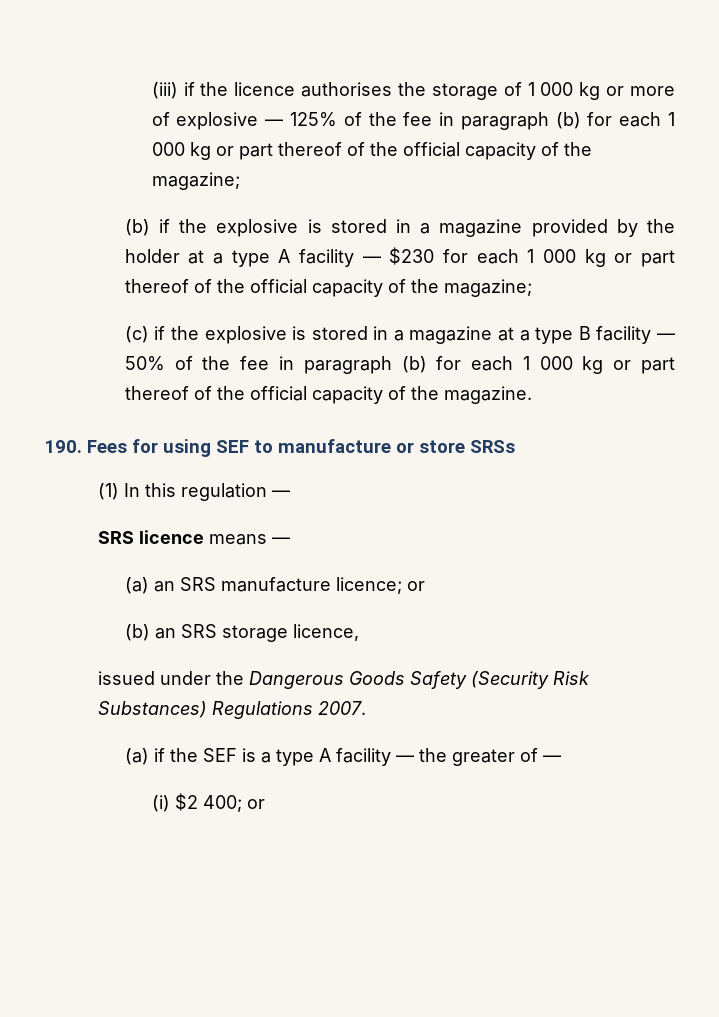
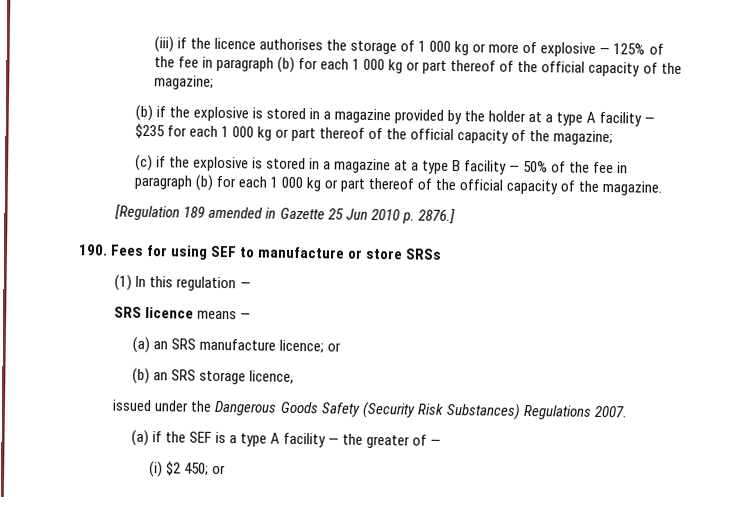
- (b) if the explosive is stored in a magazine provided by the holder at a type A facility — $230 for each 1 000 kg or part thereof of the official capacity of the magazine;
+ (b) if the explosive is stored in a magazine provided by the holder at a type A facility — $235 for each 1 000 kg or part thereof of the official capacity of the magazine;
+ [Regulation 189 amended in Gazette 25 Jun 2010 p. 2876.]
- (i) $2 400; or
+ (i) $2 450; or

